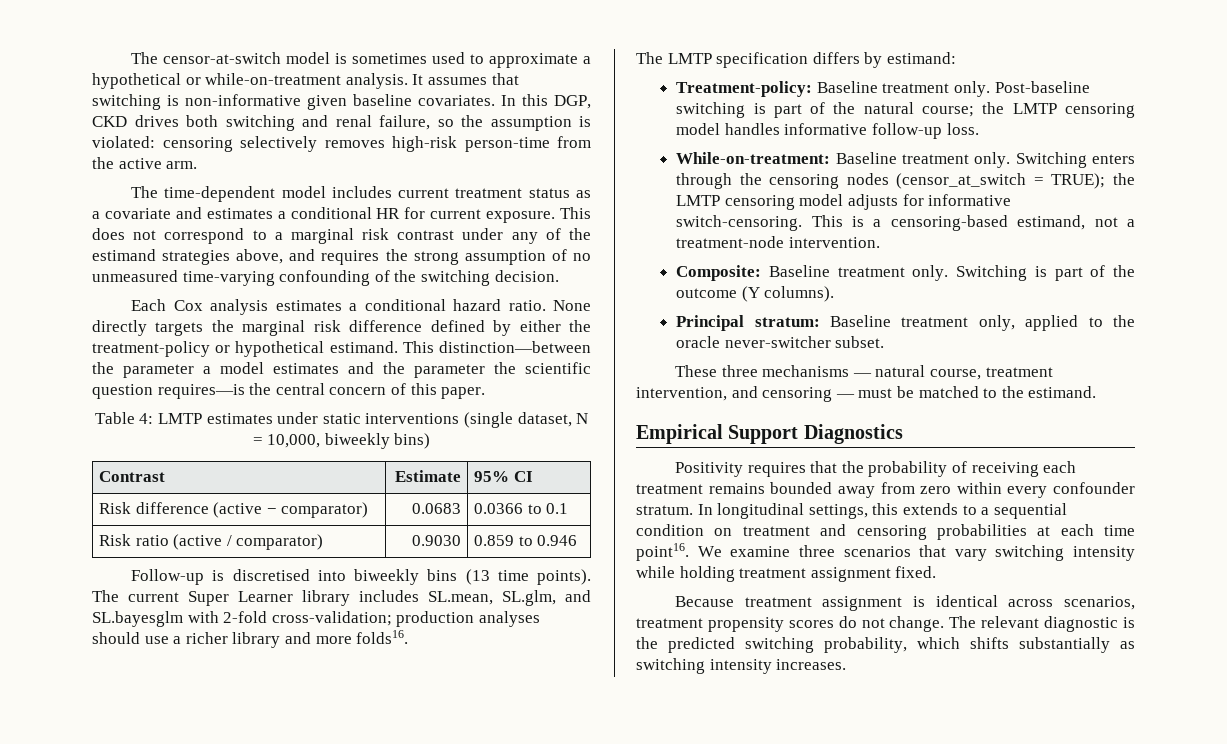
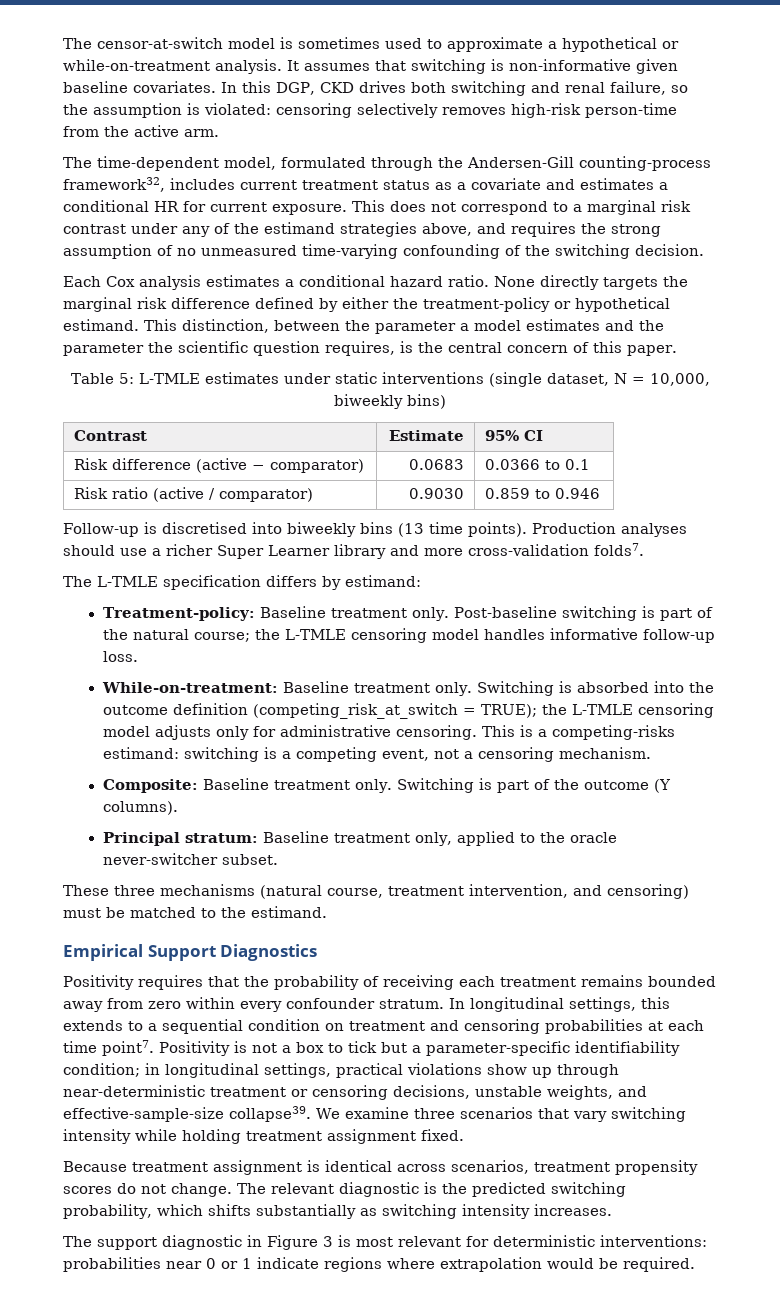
- The time-dependent model includes current treatment status as a covariate and estimates a conditional HR for current exposure.
+ The time-dependent model, formulated through the Andersen-Gill counting-process framework32, includes current treatment status as a covariate and estimates a conditional HR for current exposure.
- This distinction—between the parameter a model estimates and the parameter the scientific question requires—is the central concern of this paper.
+ This distinction, between the parameter a model estimates and the parameter the scientific question requires, is the central concern of this paper.
- Table 4: LMTP estimates under static interventions (single dataset, N = 10,000, biweekly bins)
+ Table 5: L-TMLE estimates under static interventions (single dataset, N = 10,000, biweekly bins)
- The current Super Learner library includes SL.mean, SL.glm, and SL.bayesglm with 2-fold cross-validation; production analyses should use a richer library and more folds16.
- The LMTP specification differs by estimand:
+ Production analyses should use a richer Super Learner library and more cross-validation folds7.
+ The L-TMLE specification differs by estimand:
- Post-baseline switching is part of the natural course; the LMTP censoring model handles informative follow-up loss.
+ Post-baseline switching is part of the natural course; the L-TMLE censoring model handles informative follow-up loss.
- Switching enters through the censoring nodes (censor_at_switch = TRUE); the LMTP censoring model adjusts for informative switch-censoring. This is a censoring-based estimand, not a treatment-node intervention.
+ Switching is absorbed into the outcome definition (competing_risk_at_switch = TRUE); the L-TMLE censoring model adjusts only for administrative censoring. This is a competing-risks estimand: switching is a competing event, not a censoring mechanism.
- These three mechanisms — natural course, treatment intervention, and censoring — must be matched to the estimand.
+ These three mechanisms (natural course, treatment intervention, and censoring) must be matched to the estimand.
- In longitudinal settings, this extends to a sequential condition on treatment and censoring probabilities at each time point16.
+ In longitudinal settings, this extends to a sequential condition on treatment and censoring probabilities at each time point7. Positivity is not a box to tick but a parameter-specific identifiability condition; in longitudinal settings, practical violations show up through near-deterministic treatment or censoring decisions, unstable weights, and effective-sample-size collapse39.
+ The support diagnostic in Figure 3 is most relevant for deterministic interventions: probabilities near 0 or 1 indicate regions where extrapolation would be required.

